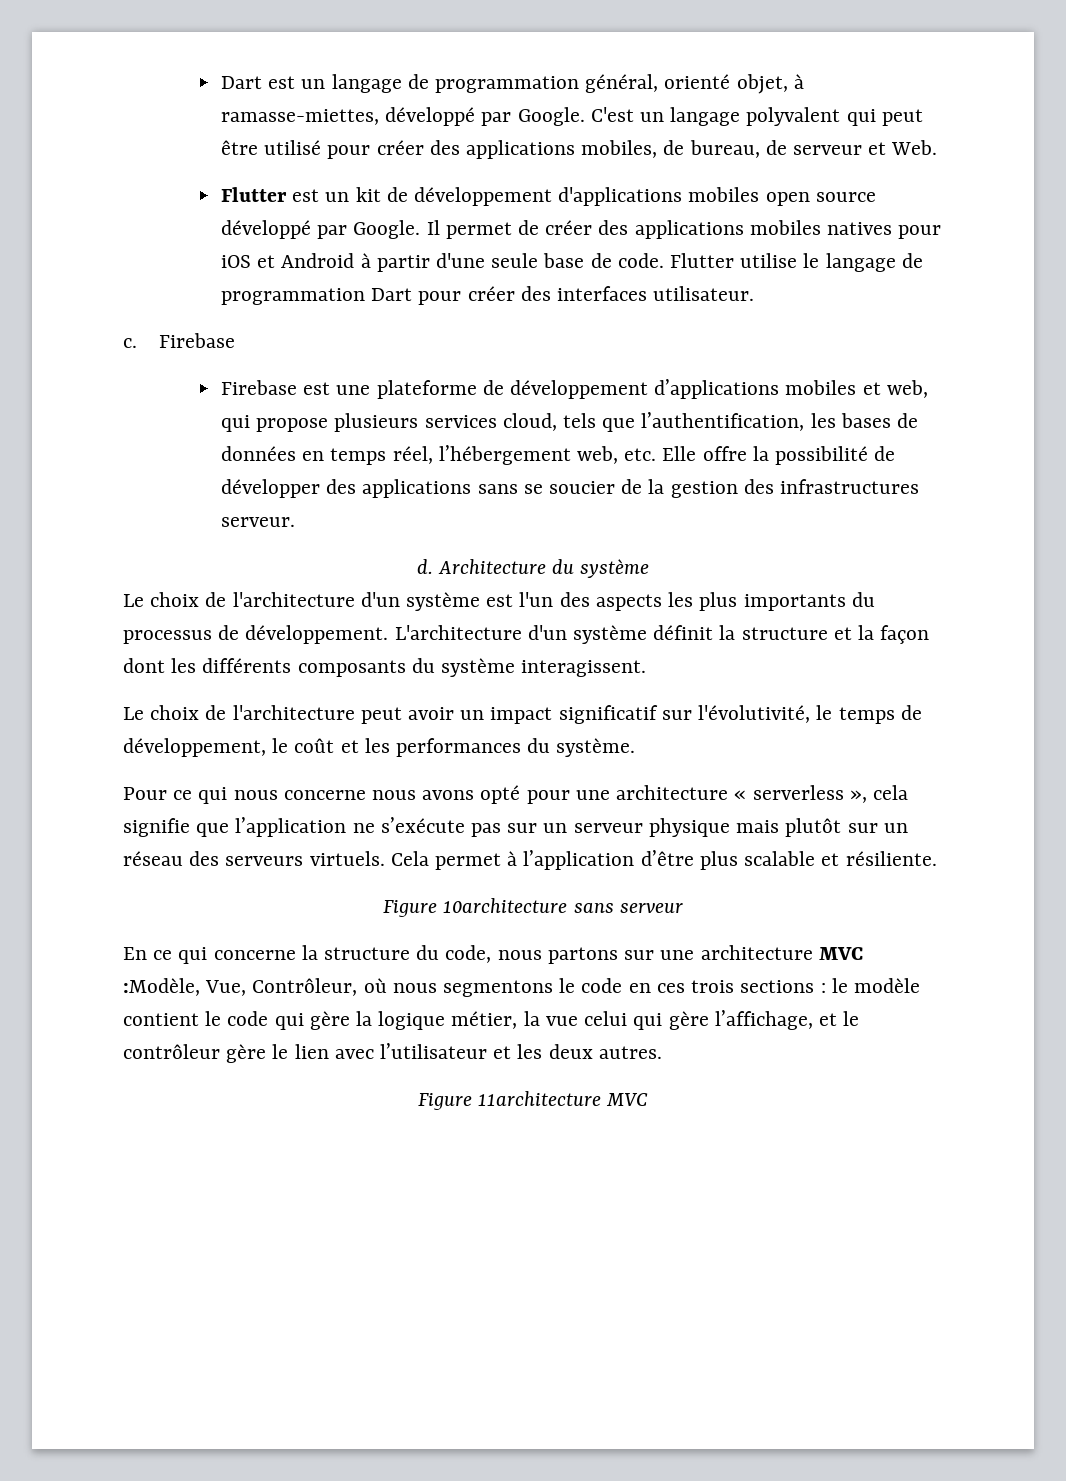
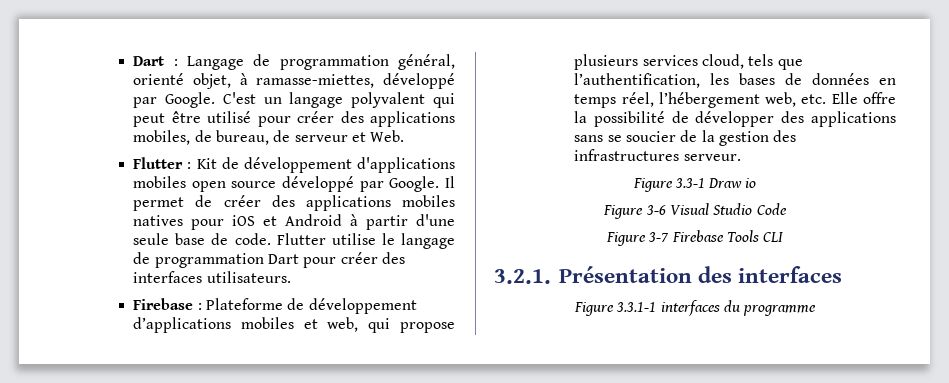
- Dart est un langage de programmation général, orienté objet, à ramasse-miettes, développé par Google.
+ Dart : Langage de programmation général, orienté objet, à ramasse-miettes, développé par Google.
- Flutter est un kit de développement d'applications mobiles open source développé par Google.
+ Flutter : Kit de développement d'applications mobiles open source développé par Google.
- Flutter utilise le langage de programmation Dart pour créer des interfaces utilisateur.
- c. Firebase
- Firebase est une plateforme de développement d’applications mobiles et web, qui propose plusieurs services cloud, tels que l’authentification, les bases de données en temps réel, l’hébergement web, etc. Elle offre la possibilité de développer des applications sans se soucier de la gestion des infrastructures serveur.
+ Flutter utilise le langage de programmation Dart pour créer des interfaces utilisateurs.
+ Firebase : Plateforme de développement d’applications mobiles et web, qui propose plusieurs services cloud, tels que l’authentification, les bases de données en temps réel, l’hébergement web, etc. Elle offre la possibilité de développer des applications sans se soucier de la gestion des infrastructures serveur.
- d. Architecture du système
- Le choix de l'architecture d'un système est l'un des aspects les plus importants du processus de développement. L'architecture d'un système définit la structure et la façon dont les différents composants du système interagissent.
- Le choix de l'architecture peut avoir un impact significatif sur l'évolutivité, le temps de développement, le coût et les performances du système.
- Pour ce qui nous concerne nous avons opté pour une architecture « serverless », cela signifie que l’application ne s’exécute pas sur un serveur physique mais plutôt sur un réseau des serveurs virtuels. Cela permet à l’application d’être plus scalable et résiliente.
- Figure 10architecture sans serveur
- En ce qui concerne la structure du code, nous partons sur une architecture MVC :Modèle, Vue, Contrôleur, où nous segmentons le code en ces trois sections : le modèle contient le code qui gère la logique métier, la vue celui qui gère l’affichage, et le contrôleur gère le lien avec l’utilisateur et les deux autres.
- Figure 11architecture MVC
+ Figure 3.3-1 Draw io
+ Figure 3-6 Visual Studio Code
+ Figure 3-7 Firebase Tools CLI
+ 3.2.1. Présentation des interfaces
+ Figure 3.3.1-1 interfaces du programme

